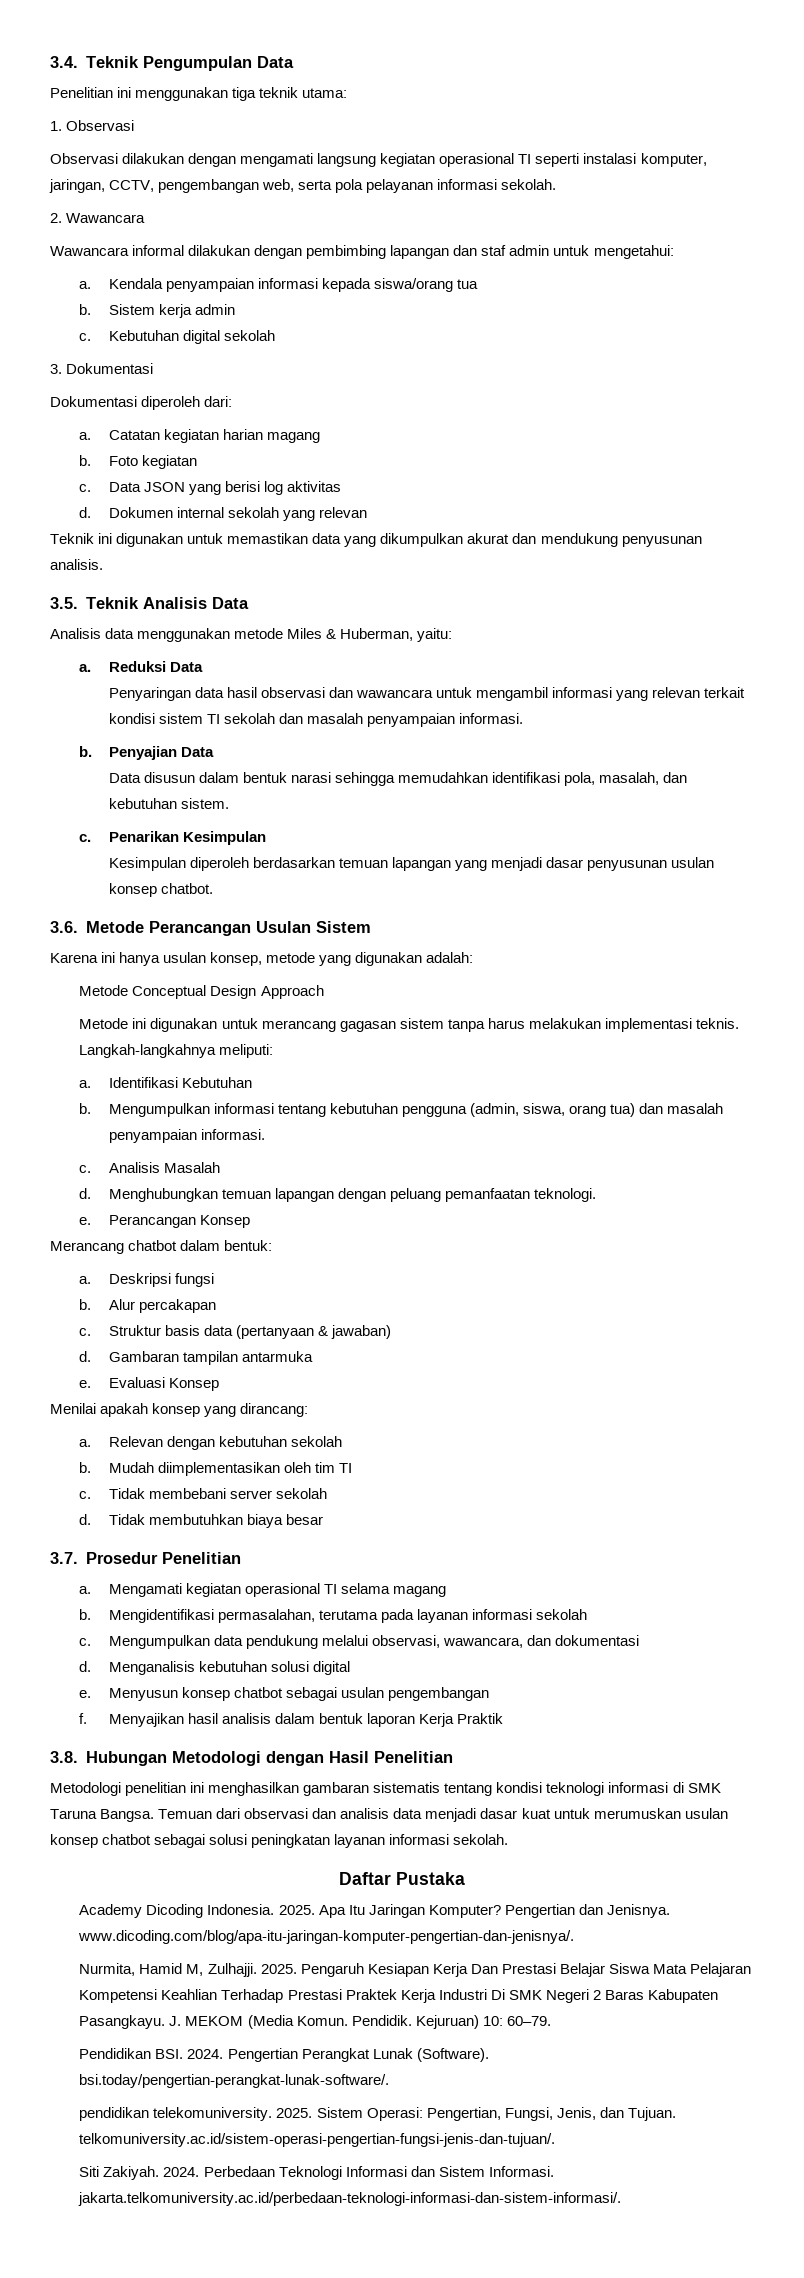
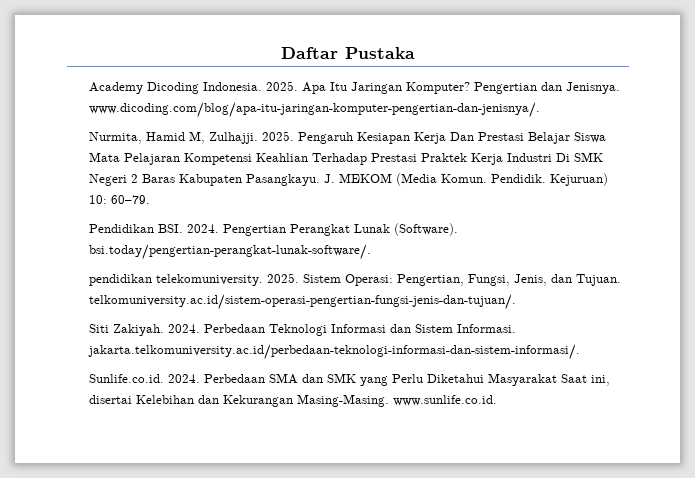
- 3.4. Teknik Pengumpulan Data
- Penelitian ini menggunakan tiga teknik utama:
- 1. Observasi
- Observasi dilakukan dengan mengamati langsung kegiatan operasional TI seperti instalasi komputer, jaringan, CCTV, pengembangan web, serta pola pelayanan informasi sekolah.
- 2. Wawancara
- Wawancara informal dilakukan dengan pembimbing lapangan dan staf admin untuk mengetahui:
- a. Kendala penyampaian informasi kepada siswa/orang tua
- b. Sistem kerja admin
- c. Kebutuhan digital sekolah
- 3. Dokumentasi
- Dokumentasi diperoleh dari:
- a. Catatan kegiatan harian magang
- b. Foto kegiatan
- c. Data JSON yang berisi log aktivitas
- d. Dokumen internal sekolah yang relevan
- Teknik ini digunakan untuk memastikan data yang dikumpulkan akurat dan mendukung penyusunan analisis.
- 3.5. Teknik Analisis Data
- Analisis data menggunakan metode Miles & Huberman, yaitu:
- a. Reduksi Data
- Penyaringan data hasil observasi dan wawancara untuk mengambil informasi yang relevan terkait kondisi sistem TI sekolah dan masalah penyampaian informasi.
- b. Penyajian Data
- Data disusun dalam bentuk narasi sehingga memudahkan identifikasi pola, masalah, dan kebutuhan sistem.
- c. Penarikan Kesimpulan
- Kesimpulan diperoleh berdasarkan temuan lapangan yang menjadi dasar penyusunan usulan konsep chatbot.
- 3.6. Metode Perancangan Usulan Sistem
- Karena ini hanya usulan konsep, metode yang digunakan adalah:
- Metode Conceptual Design Approach
- Metode ini digunakan untuk merancang gagasan sistem tanpa harus melakukan implementasi teknis. Langkah-langkahnya meliputi:
- a. Identifikasi Kebutuhan
- b. Mengumpulkan informasi tentang kebutuhan pengguna (admin, siswa, orang tua) dan masalah penyampaian informasi.
- c. Analisis Masalah
- d. Menghubungkan temuan lapangan dengan peluang pemanfaatan teknologi.
- e. Perancangan Konsep
- Merancang chatbot dalam bentuk:
- a. Deskripsi fungsi
- b. Alur percakapan
- c. Struktur basis data (pertanyaan & jawaban)
- d. Gambaran tampilan antarmuka
- e. Evaluasi Konsep
- Menilai apakah konsep yang dirancang:
- a. Relevan dengan kebutuhan sekolah
- b. Mudah diimplementasikan oleh tim TI
- c. Tidak membebani server sekolah
- d. Tidak membutuhkan biaya besar
- 3.7. Prosedur Penelitian
- a. Mengamati kegiatan operasional TI selama magang
- b. Mengidentifikasi permasalahan, terutama pada layanan informasi sekolah
- c. Mengumpulkan data pendukung melalui observasi, wawancara, dan dokumentasi
- d. Menganalisis kebutuhan solusi digital
- e. Menyusun konsep chatbot sebagai usulan pengembangan
- f. Menyajikan hasil analisis dalam bentuk laporan Kerja Praktik
- 3.8. Hubungan Metodologi dengan Hasil Penelitian
- Metodologi penelitian ini menghasilkan gambaran sistematis tentang kondisi teknologi informasi di SMK Taruna Bangsa. Temuan dari observasi dan analisis data menjadi dasar kuat untuk merumuskan usulan konsep chatbot sebagai solusi peningkatan layanan informasi sekolah.
+ Sunlife.co.id. 2024. Perbedaan SMA dan SMK yang Perlu Diketahui Masyarakat Saat ini, disertai Kelebihan dan Kekurangan Masing-Masing. www.sunlife.co.id.

